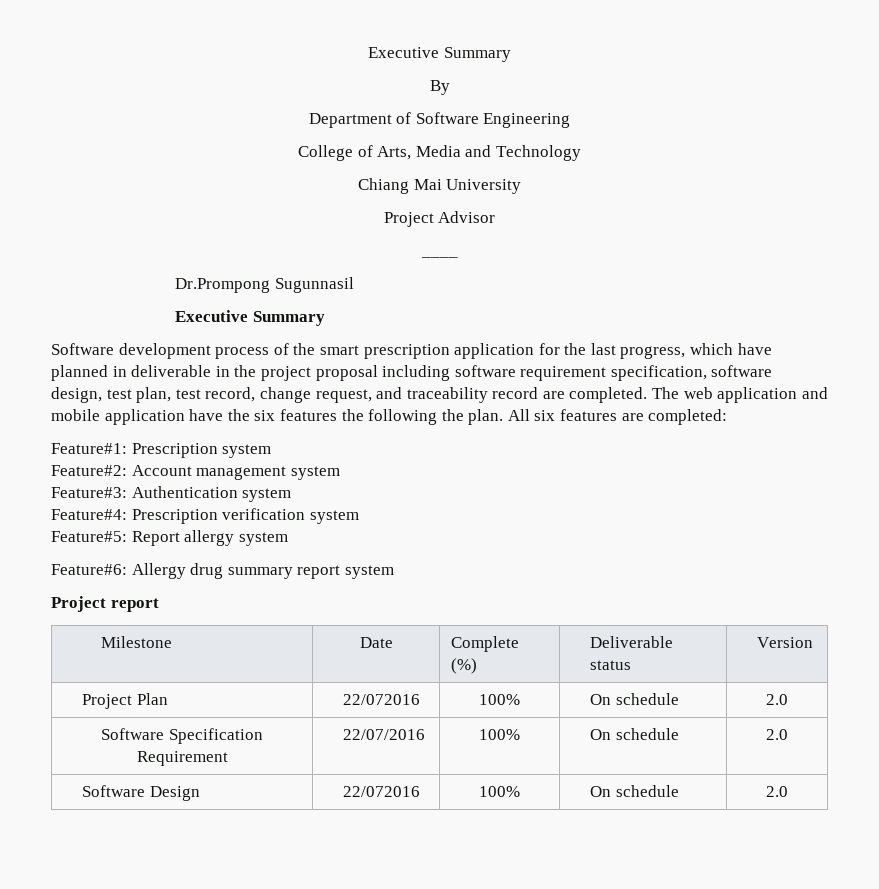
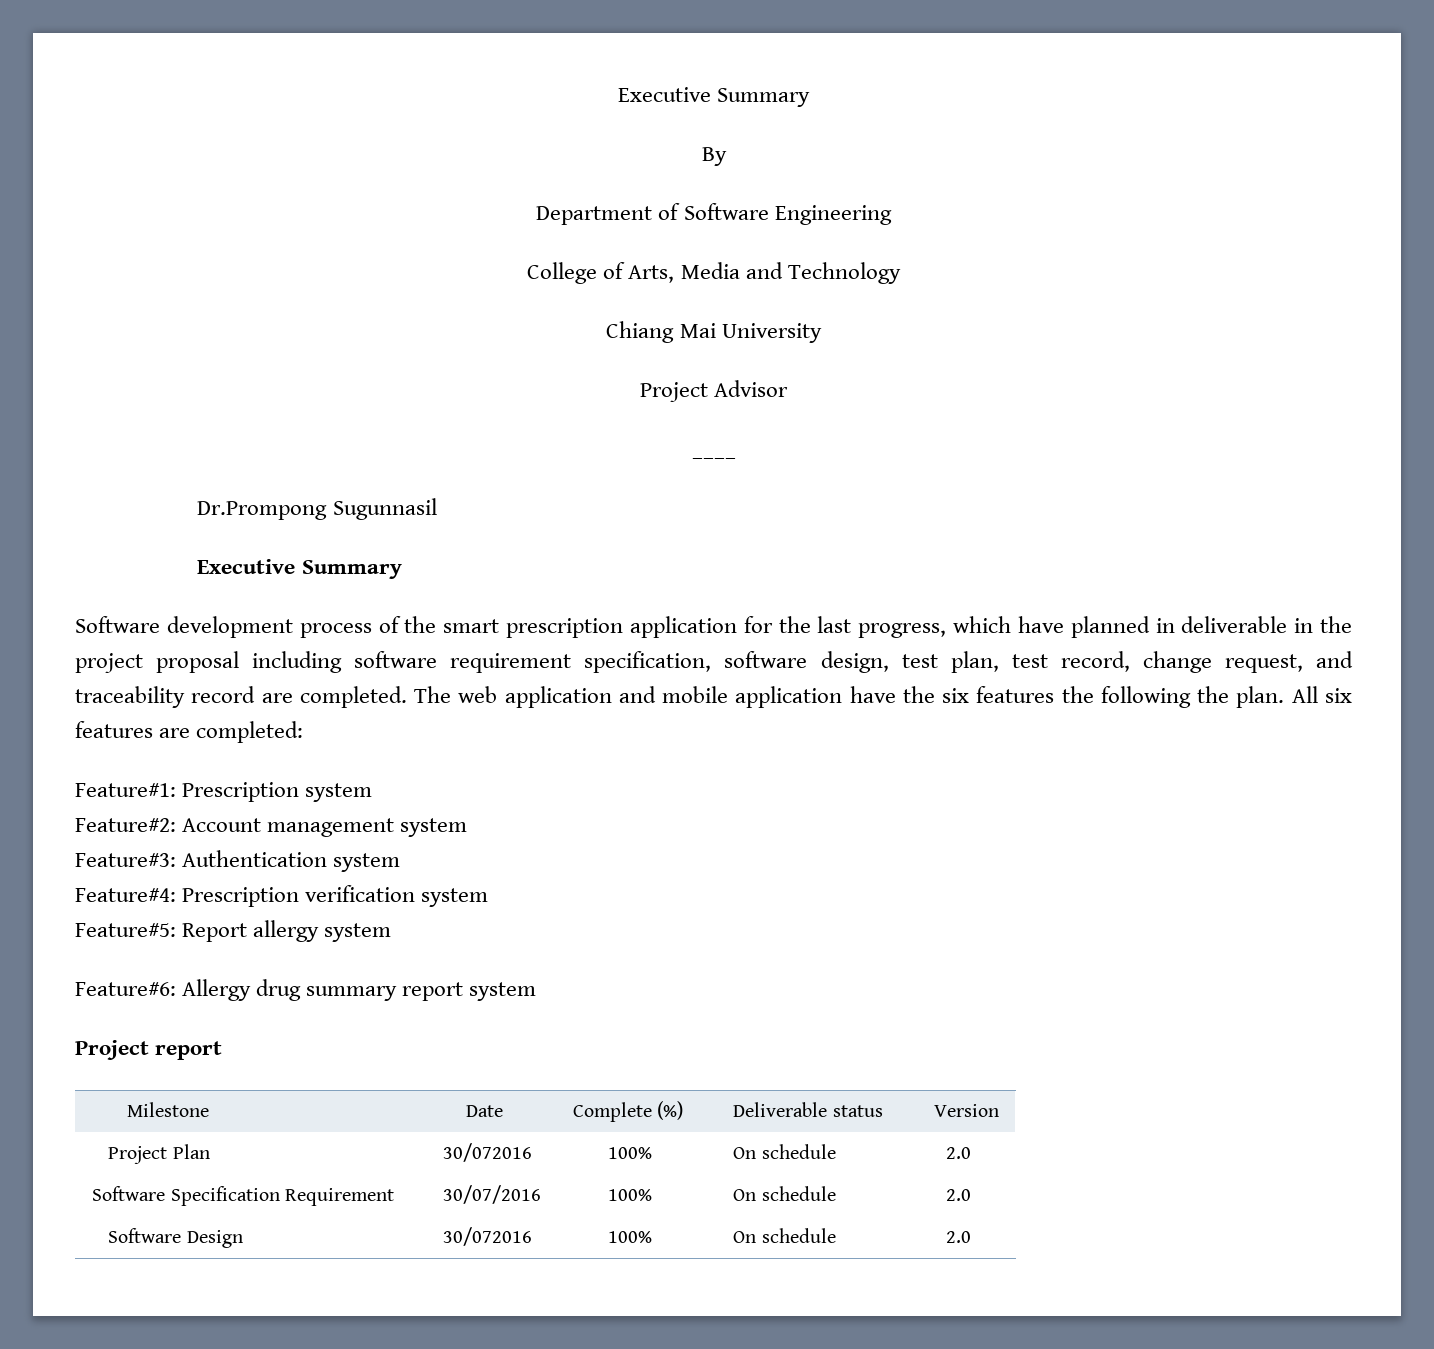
- Project Plan | 22/072016 | 100% | On schedule | 2.0
+ Project Plan | 30/072016 | 100% | On schedule | 2.0
- Software Specification Requirement | 22/07/2016 | 100% | On schedule | 2.0
+ Software Specification Requirement | 30/07/2016 | 100% | On schedule | 2.0
- Software Design | 22/072016 | 100% | On schedule | 2.0
+ Software Design | 30/072016 | 100% | On schedule | 2.0

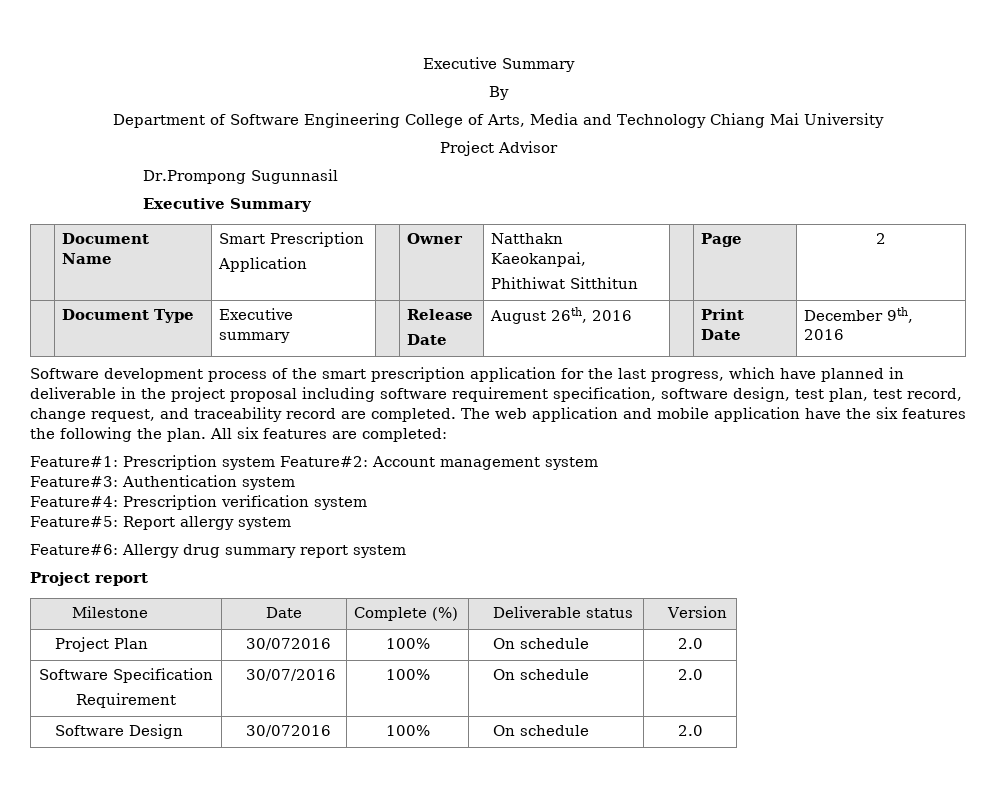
- Department of Software Engineering
- College of Arts, Media and Technology
- Chiang Mai University
+ Department of Software Engineering College of Arts, Media and Technology Chiang Mai University
- ____
+ | Document Name | Smart Prescription
+ Application | | Owner | Natthakn Kaeokanpai,
+ Phithiwat Sitthitun | | Page | 2
+ | Document Type | Executive summary | | Release
+ Date | August 26th, 2016 | | Print Date | December 9th, 2016
- Feature#1: Prescription system
- Feature#2: Account management system
+ Feature#1: Prescription system Feature#2: Account management system
- Software Specification Requirement | 30/07/2016 | 100% | On schedule | 2.0
+ Software Specification
+ Requirement | 30/07/2016 | 100% | On schedule | 2.0

